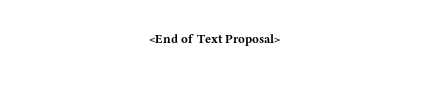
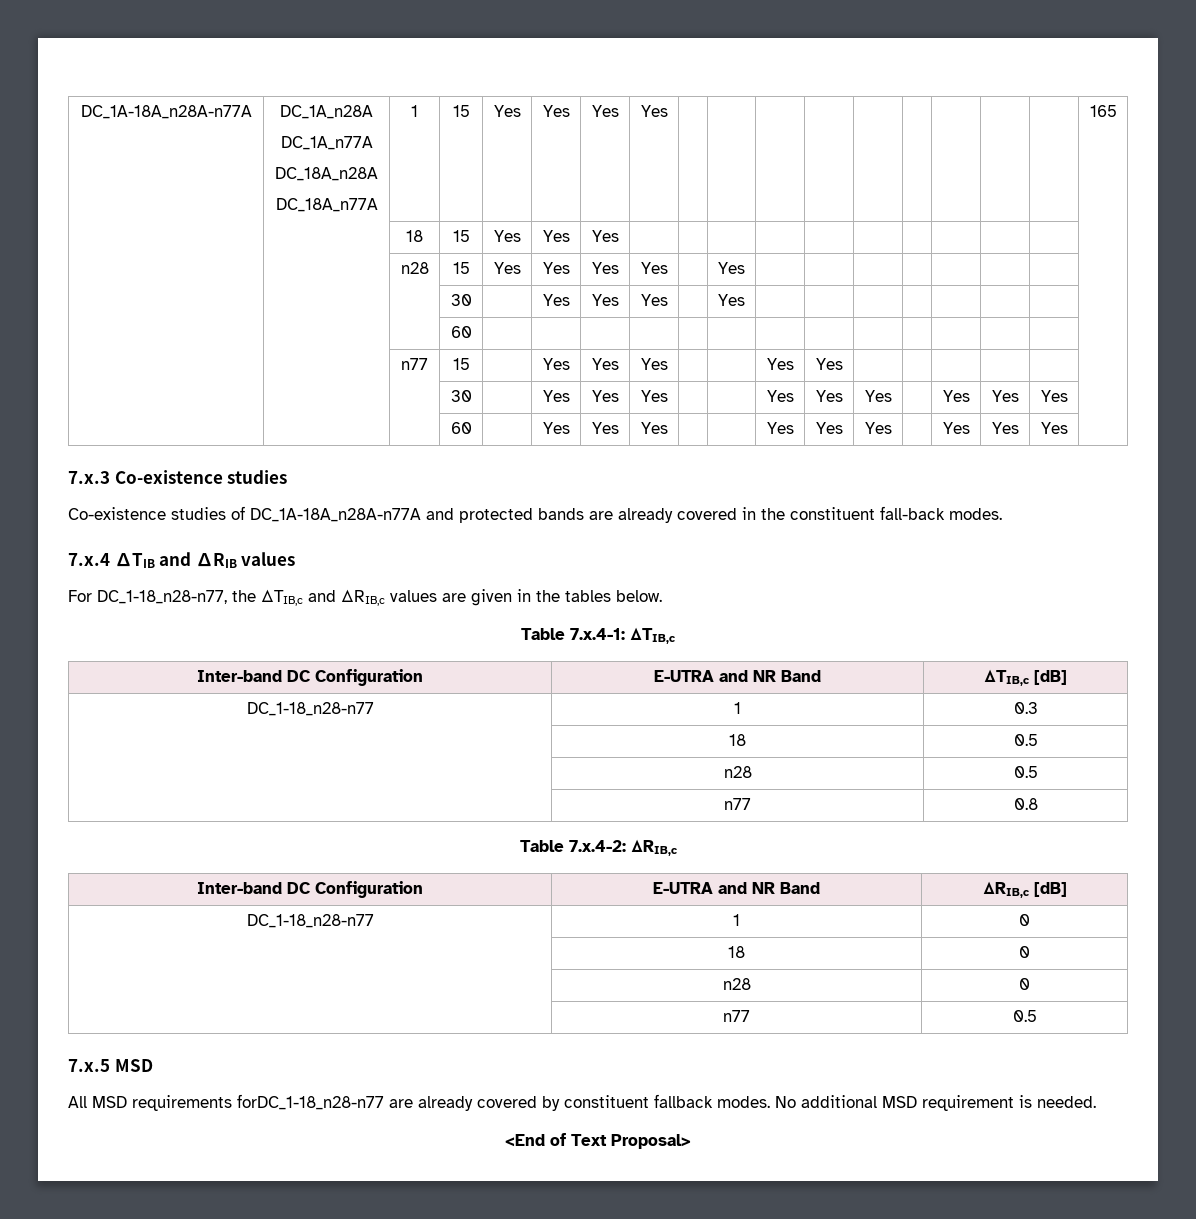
+ DC_1A-18A_n28A-n77A | DC_1A_n28A
+ DC_1A_n77A
+ DC_18A_n28A
+ DC_18A_n77A | 1 | 15 | Yes | Yes | Yes | Yes | | | | | | | | | | 165
+ | | 18 | 15 | Yes | Yes | Yes | | | | | | | | | | |
+ | | n28 | 15 | Yes | Yes | Yes | Yes | | Yes | | | | | | | |
+ | | | 30 | | Yes | Yes | Yes | | Yes | | | | | | | |
+ | | | 60 | | | | | | | | | | | | | |
+ | | n77 | 15 | | Yes | Yes | Yes | | | Yes | Yes | | | | | |
+ | | | 30 | | Yes | Yes | Yes | | | Yes | Yes | Yes | | Yes | Yes | Yes |
+ | | | 60 | | Yes | Yes | Yes | | | Yes | Yes | Yes | | Yes | Yes | Yes |
+ 7.x.3 Co-existence studies
+ Co-existence studies of DC_1A-18A_n28A-n77A and protected bands are already covered in the constituent fall-back modes.
+ 7.x.4 ∆TIB and ∆RIB values
+ For DC_1-18_n28-n77, the ΔTIB,c and ΔRIB,c values are given in the tables below.
+ Table 7.x.4-1: ΔTIB,c
+ Inter-band DC Configuration | E-UTRA and NR Band | ΔTIB,c [dB]
+ DC_1-18_n28-n77 | 1 | 0.3
+ | 18 | 0.5
+ | n28 | 0.5
+ | n77 | 0.8
+ Table 7.x.4-2: ΔRIB,c
+ Inter-band DC Configuration | E-UTRA and NR Band | ΔRIB,c [dB]
+ DC_1-18_n28-n77 | 1 | 0
+ | 18 | 0
+ | n28 | 0
+ | n77 | 0.5
+ 7.x.5 MSD
+ All MSD requirements forDC_1-18_n28-n77 are already covered by constituent fallback modes. No additional MSD requirement is needed.

